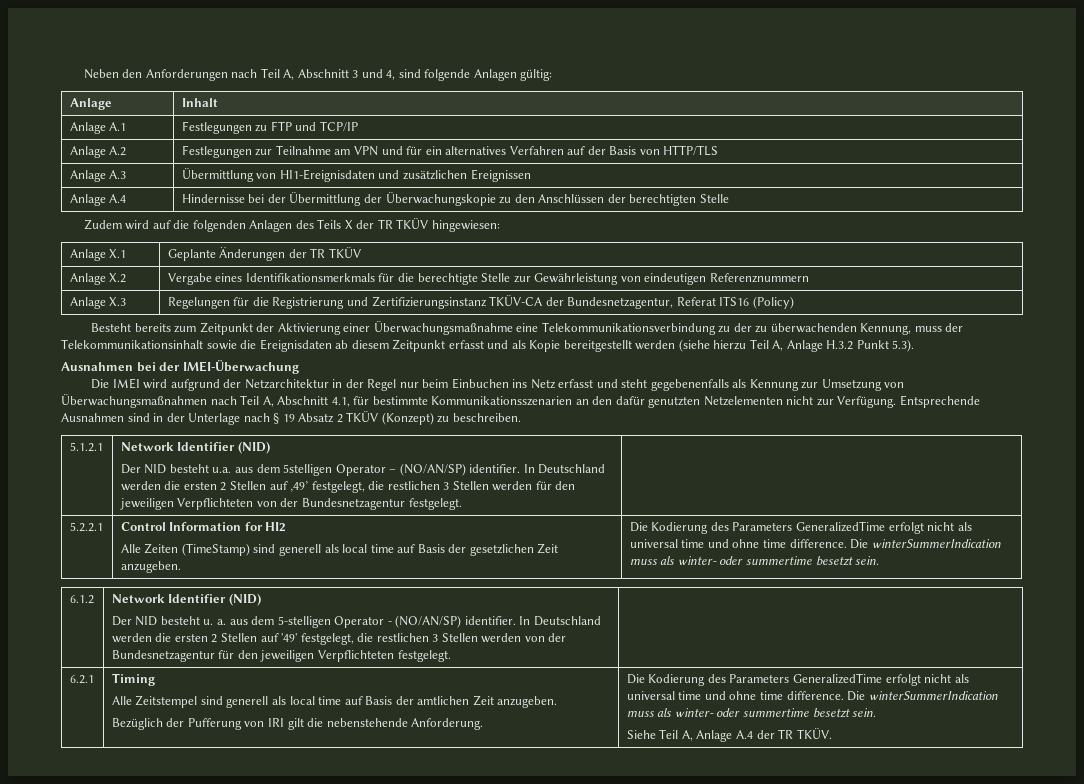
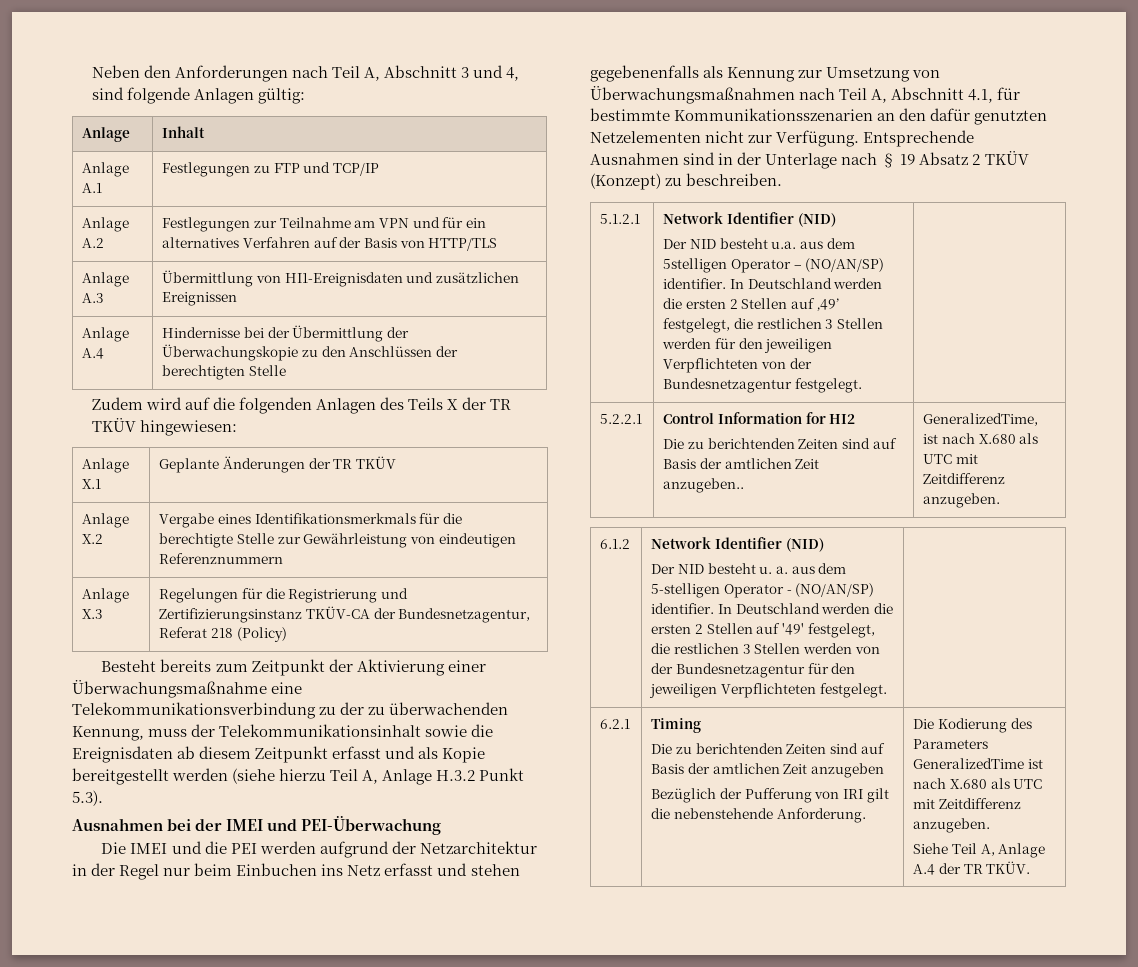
- Anlage X.3 | Regelungen für die Registrierung und Zertifizierungsinstanz TKÜV-CA der Bundesnetzagentur, Referat ITS16 (Policy)
+ Anlage X.3 | Regelungen für die Registrierung und Zertifizierungsinstanz TKÜV-CA der Bundesnetzagentur, Referat 218 (Policy)
- Ausnahmen bei der IMEI-Überwachung
+ Ausnahmen bei der IMEI und PEI-Überwachung
- Die IMEI wird aufgrund der Netzarchitektur in der Regel nur beim Einbuchen ins Netz erfasst und steht gegebenenfalls als Kennung zur Umsetzung von Überwachungsmaßnahmen nach Teil A, Abschnitt 4.1, für bestimmte Kommunikationsszenarien an den dafür genutzten Netzelementen nicht zur Verfügung.
+ Die IMEI und die PEI werden aufgrund der Netzarchitektur in der Regel nur beim Einbuchen ins Netz erfasst und stehen gegebenenfalls als Kennung zur Umsetzung von Überwachungsmaßnahmen nach Teil A, Abschnitt 4.1, für bestimmte Kommunikationsszenarien an den dafür genutzten Netzelementen nicht zur Verfügung.
- Alle Zeiten (TimeStamp) sind generell als local time auf Basis der gesetzlichen Zeit anzugeben. | Die Kodierung des Parameters GeneralizedTime erfolgt nicht als universal time und ohne time difference. Die winterSummerIndication muss als winter- oder summertime besetzt sein.
+ Die zu berichtenden Zeiten sind auf Basis der amtlichen Zeit anzugeben.. | GeneralizedTime, ist nach X.680 als UTC mit Zeitdifferenz anzugeben.
- Alle Zeitstempel sind generell als local time auf Basis der amtlichen Zeit anzugeben.
+ Die zu berichtenden Zeiten sind auf Basis der amtlichen Zeit anzugeben
- Bezüglich der Pufferung von IRI gilt die nebenstehende Anforderung. | Die Kodierung des Parameters GeneralizedTime erfolgt nicht als universal time und ohne time difference. Die winterSummerIndication muss als winter- oder summertime besetzt sein.
+ Bezüglich der Pufferung von IRI gilt die nebenstehende Anforderung. | Die Kodierung des Parameters GeneralizedTime ist nach X.680 als UTC mit Zeitdifferenz anzugeben.

